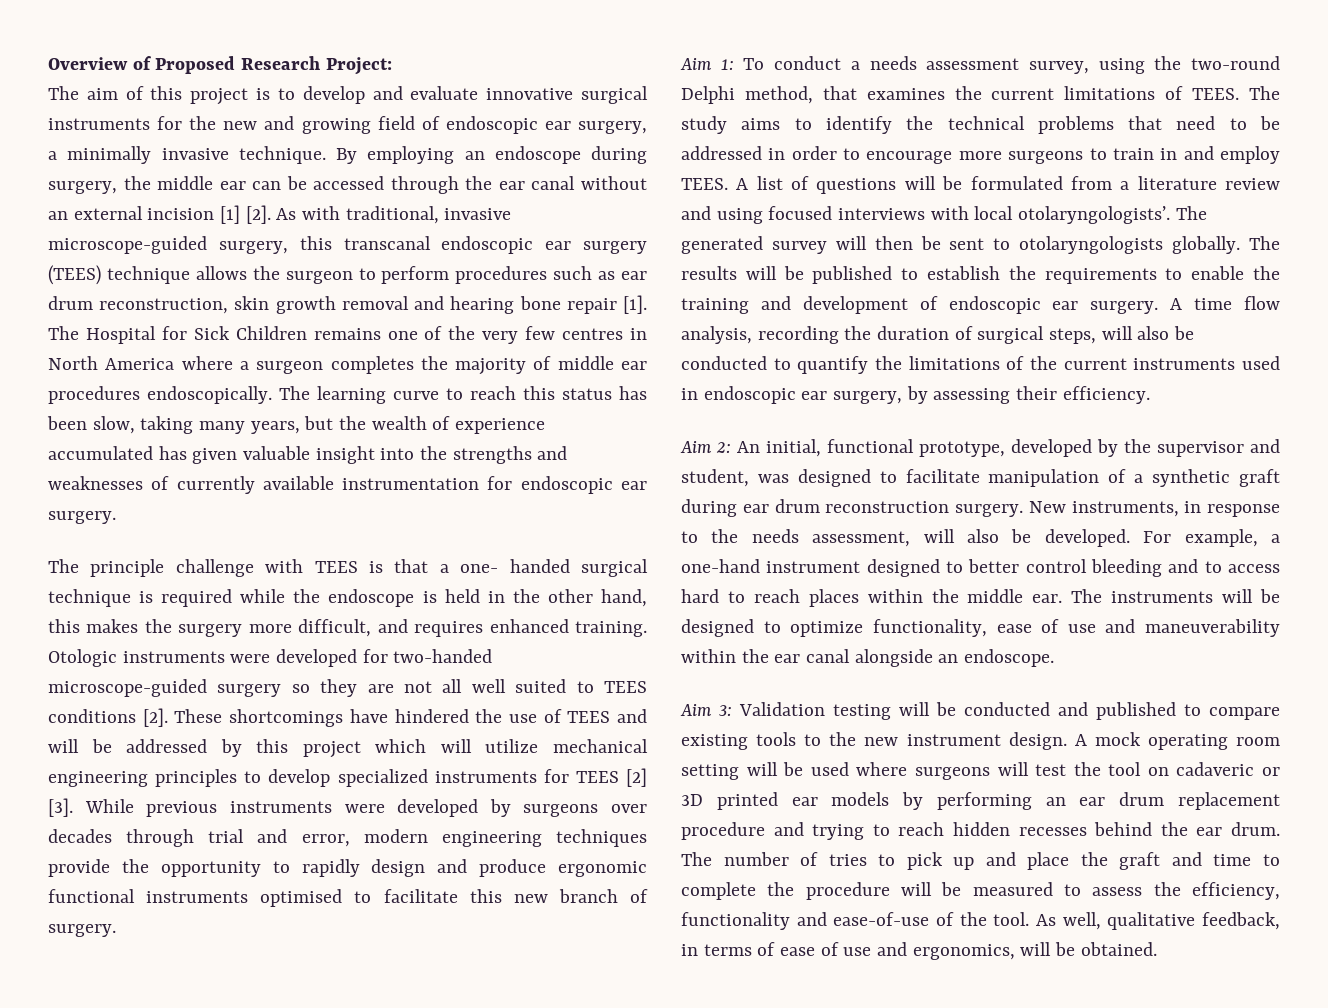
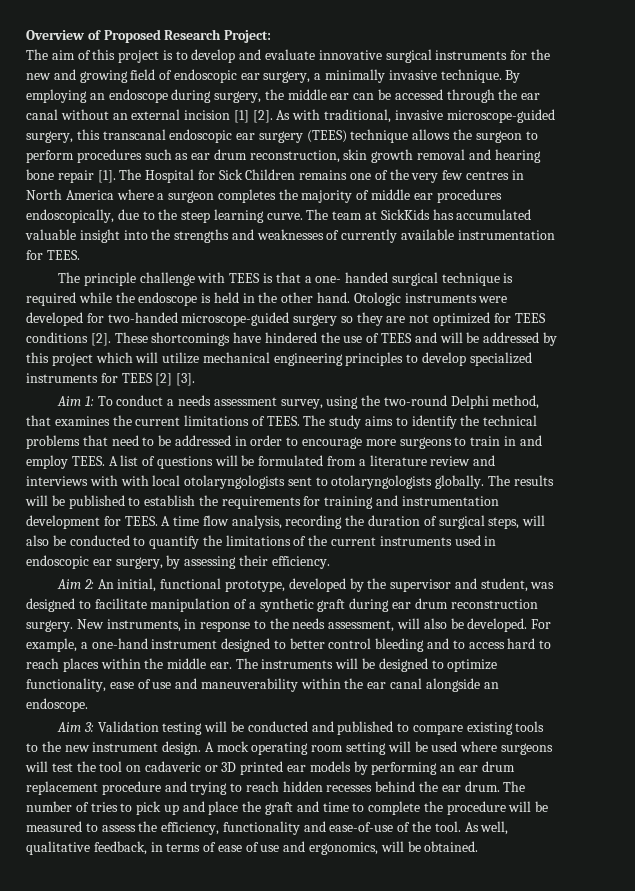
- The Hospital for Sick Children remains one of the very few centres in North America where a surgeon completes the majority of middle ear procedures endoscopically. The learning curve to reach this status has been slow, taking many years, but the wealth of experience accumulated has given valuable insight into the strengths and weaknesses of currently available instrumentation for endoscopic ear surgery.
+ The Hospital for Sick Children remains one of the very few centres in North America where a surgeon completes the majority of middle ear procedures endoscopically, due to the steep learning curve. The team at SickKids has accumulated valuable insight into the strengths and weaknesses of currently available instrumentation for TEES.
- The principle challenge with TEES is that a one- handed surgical technique is required while the endoscope is held in the other hand, this makes the surgery more difficult, and requires enhanced training.
+ The principle challenge with TEES is that a one- handed surgical technique is required while the endoscope is held in the other hand.
- Otologic instruments were developed for two-handed microscope-guided surgery so they are not all well suited to TEES conditions [2].
+ Otologic instruments were developed for two-handed microscope-guided surgery so they are not optimized for TEES conditions [2].
- While previous instruments were developed by surgeons over decades through trial and error, modern engineering techniques provide the opportunity to rapidly design and produce ergonomic functional instruments optimised to facilitate this new branch of surgery.
- A list of questions will be formulated from a literature review and using focused interviews with local otolaryngologists’. The generated survey will then be sent to otolaryngologists globally.
+ A list of questions will be formulated from a literature review and interviews with with local otolaryngologists sent to otolaryngologists globally.
- The results will be published to establish the requirements to enable the training and development of endoscopic ear surgery.
+ The results will be published to establish the requirements for training and instrumentation development for TEES.

